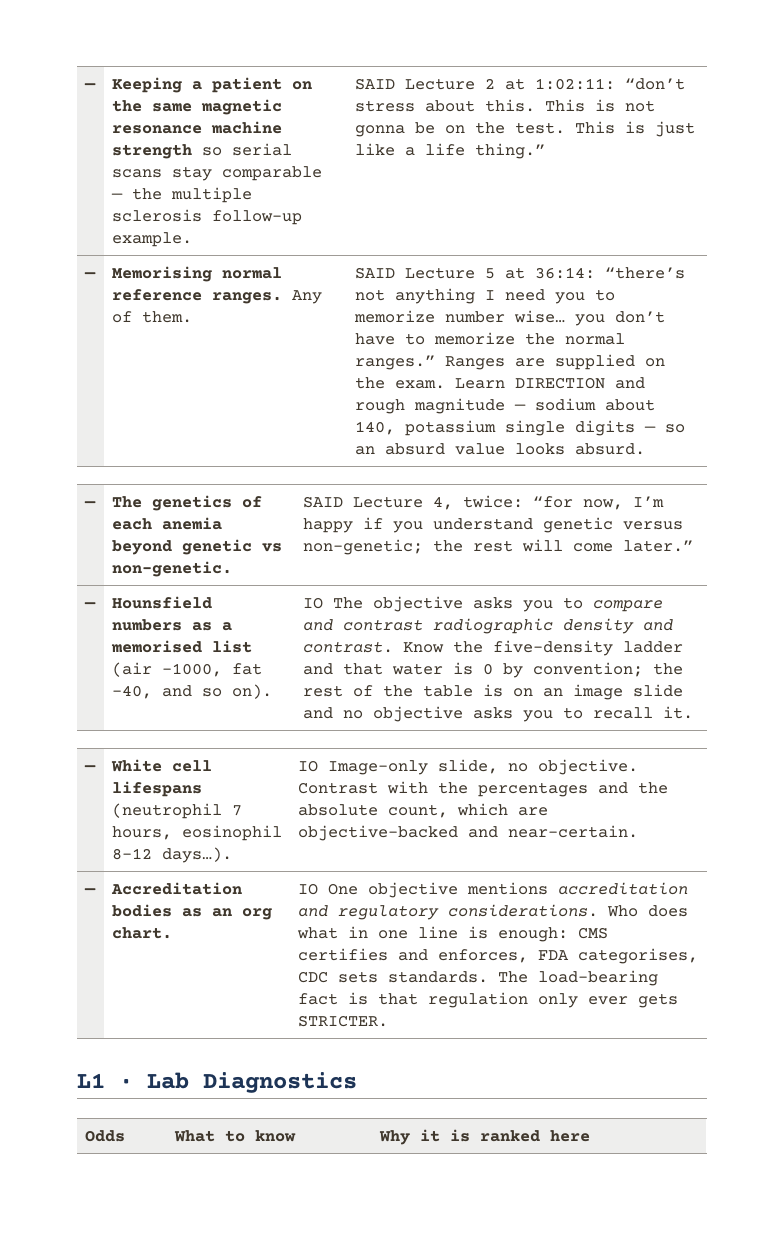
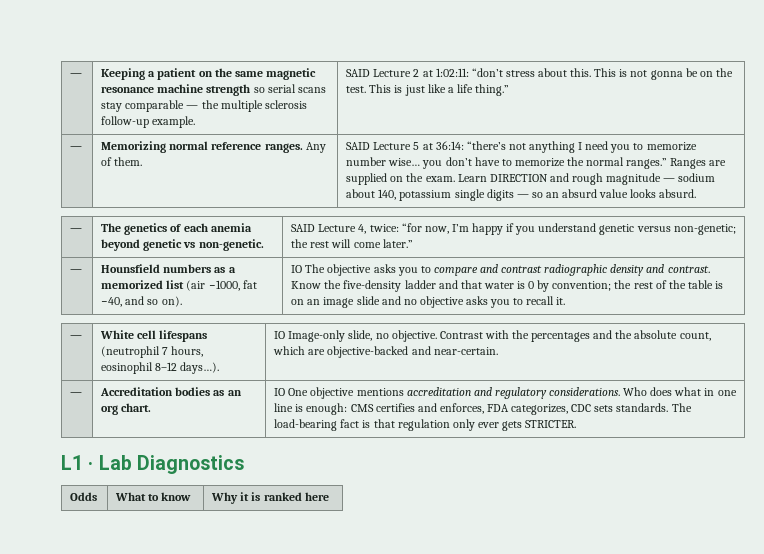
- Memorising normal reference ranges.
+ Memorizing normal reference ranges.
- Hounsfield numbers as a memorised list (air −1000, fat −40, and so on).
+ Hounsfield numbers as a memorized list (air −1000, fat −40, and so on).
- Who does what in one line is enough: CMS certifies and enforces, FDA categorises, CDC sets standards.
+ Who does what in one line is enough: CMS certifies and enforces, FDA categorizes, CDC sets standards.

